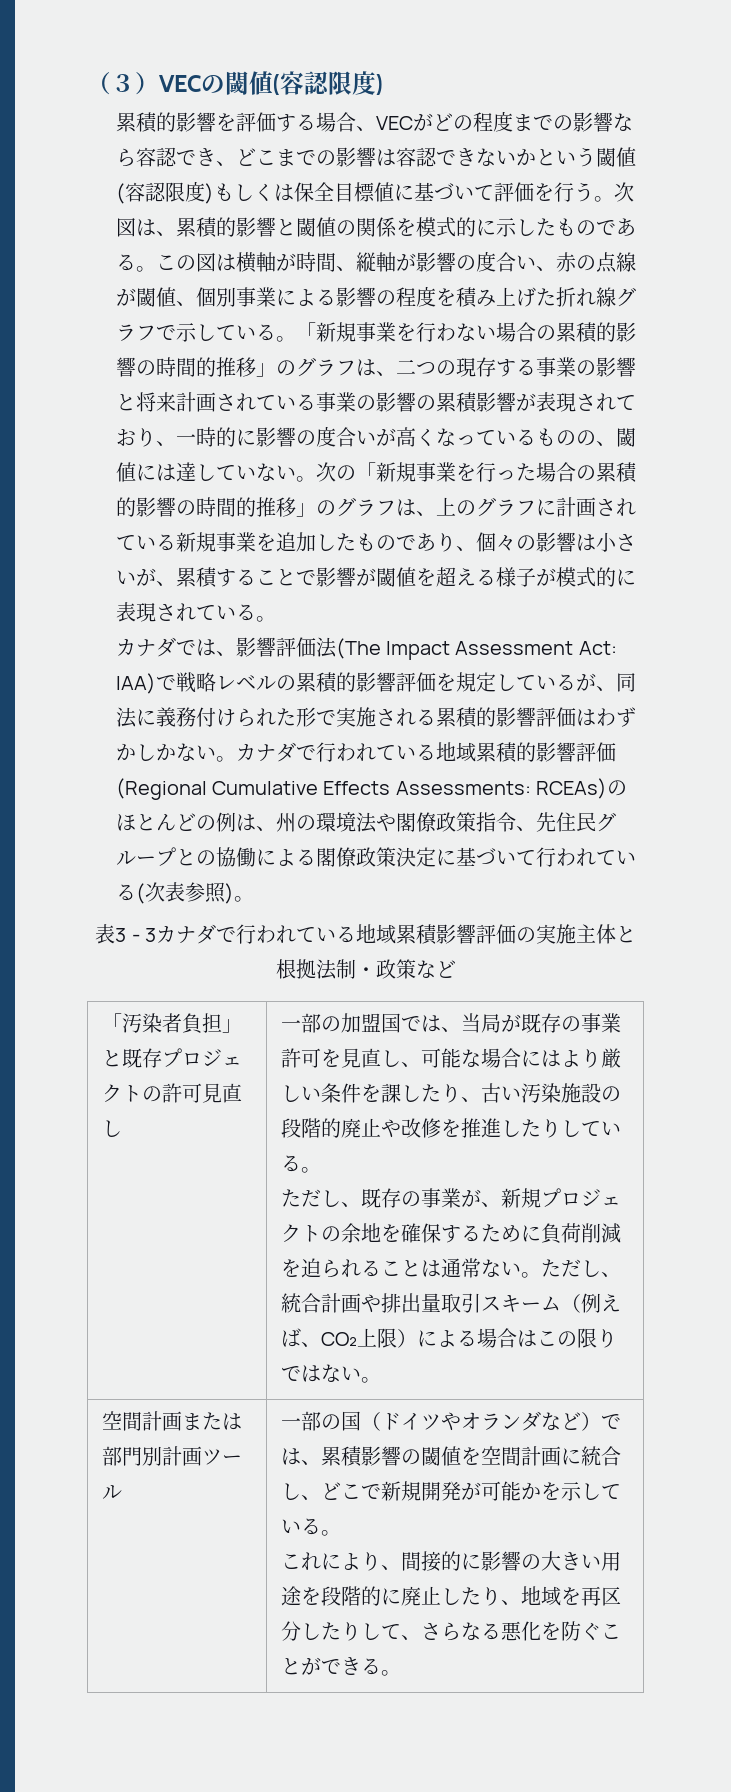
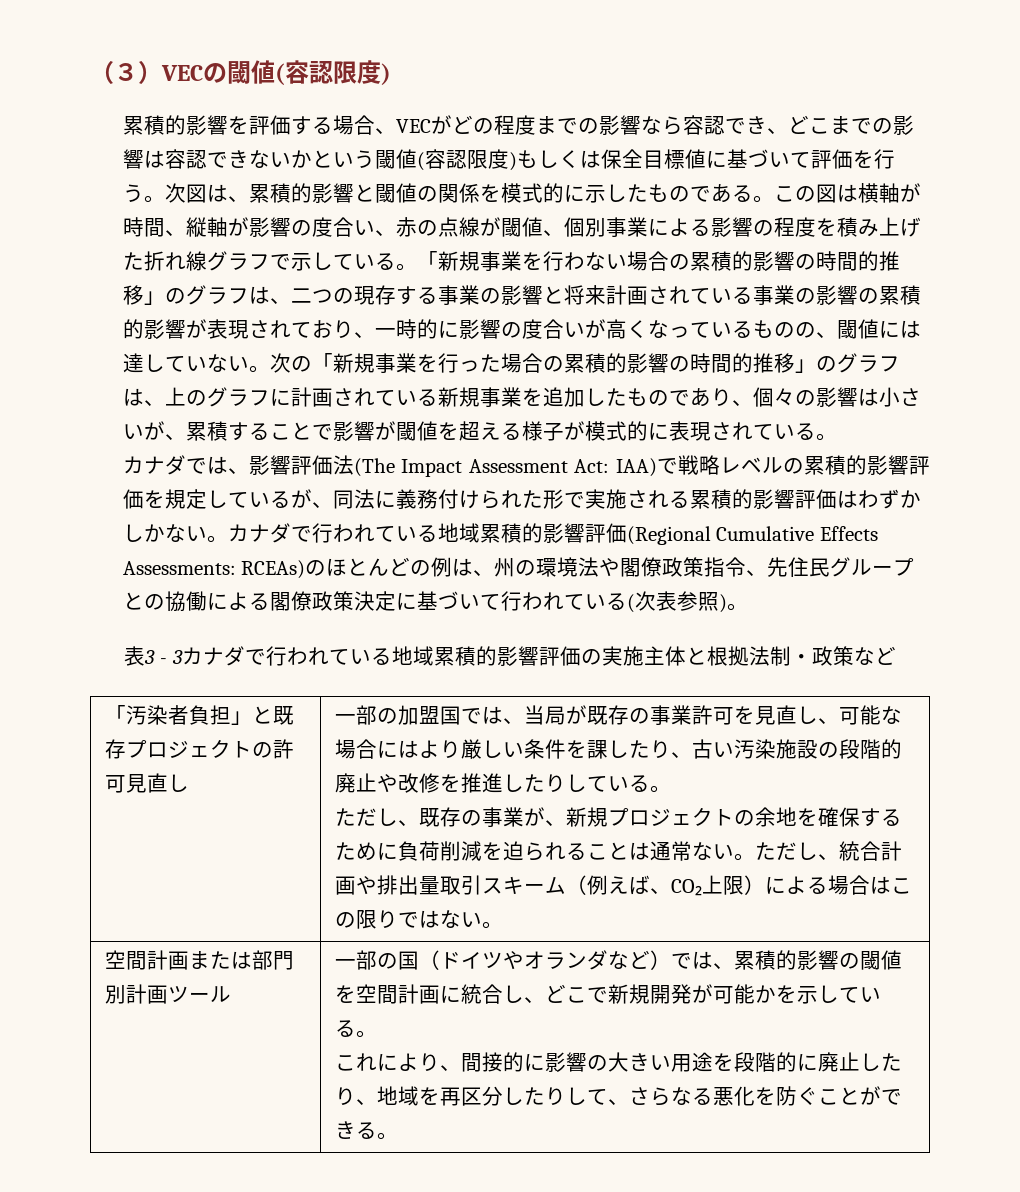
- 「新規事業を行わない場合の累積的影響の時間的推移」のグラフは、二つの現存する事業の影響と将来計画されている事業の影響の累積影響が表現されており、一時的に影響の度合いが高くなっているものの、閾値には達していない。
+ 「新規事業を行わない場合の累積的影響の時間的推移」のグラフは、二つの現存する事業の影響と将来計画されている事業の影響の累積的影響が表現されており、一時的に影響の度合いが高くなっているものの、閾値には達していない。
- 表3 - 3カナダで行われている地域累積影響評価の実施主体と根拠法制・政策など
+ 表3 - 3カナダで行われている地域累積的影響評価の実施主体と根拠法制・政策など
- 一部の国（ドイツやオランダなど）では、累積影響の閾値を空間計画に統合し、どこで新規開発が可能かを示している。
+ 一部の国（ドイツやオランダなど）では、累積的影響の閾値を空間計画に統合し、どこで新規開発が可能かを示している。

